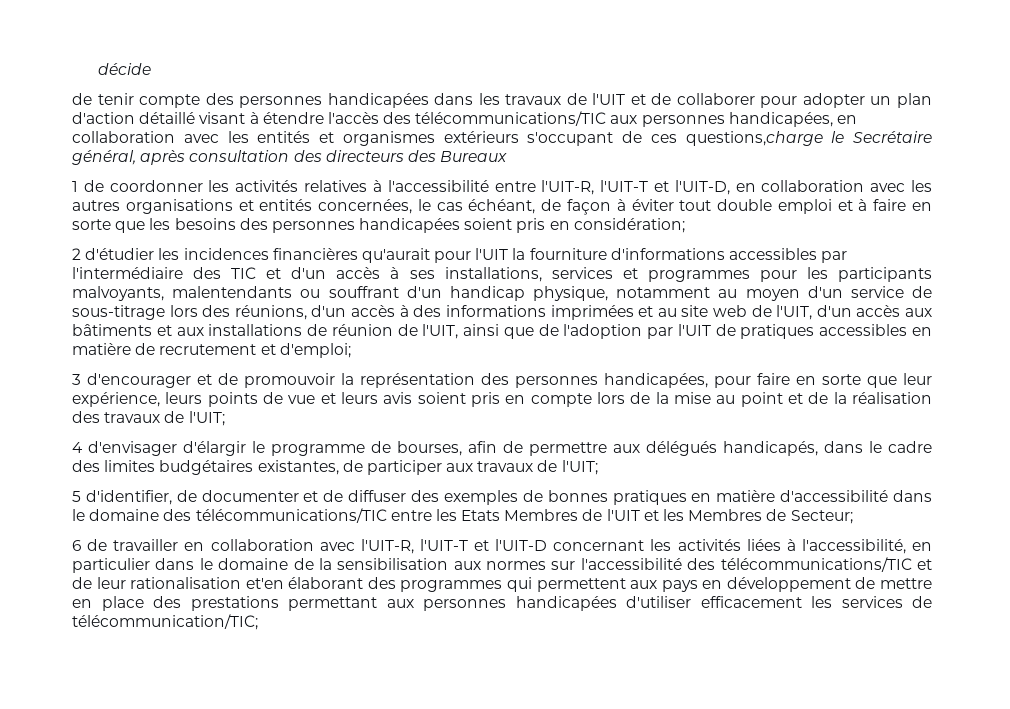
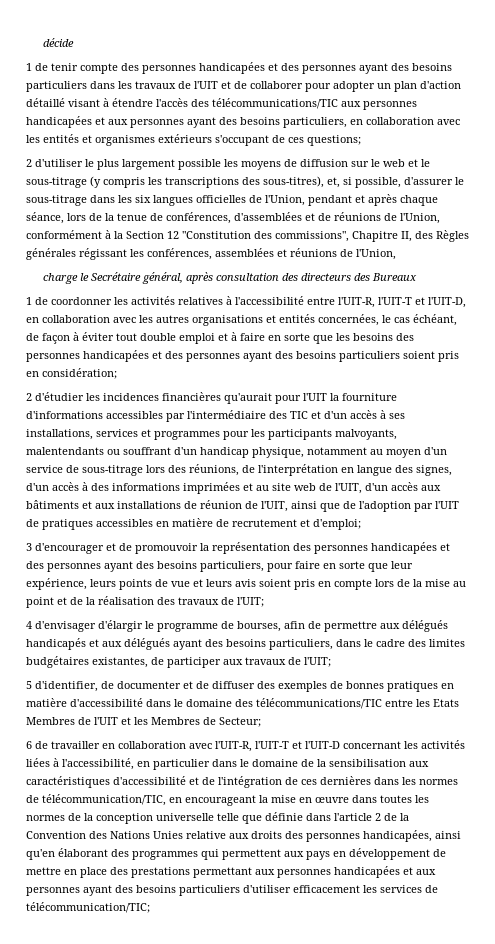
- de tenir compte des personnes handicapées dans les travaux de l'UIT et de collaborer pour adopter un plan d'action détaillé visant à étendre l'accès des télécommunications/TIC aux personnes handicapées, en collaboration avec les entités et organismes extérieurs s'occupant de ces questions,charge le Secrétaire général, après consultation des directeurs des Bureaux
+ 1 de tenir compte des personnes handicapées et des personnes ayant des besoins particuliers dans les travaux de l'UIT et de collaborer pour adopter un plan d'action détaillé visant à étendre l'accès des télécommunications/TIC aux personnes handicapées et aux personnes ayant des besoins particuliers, en collaboration avec les entités et organismes extérieurs s'occupant de ces questions;
+ 2 d'utiliser le plus largement possible les moyens de diffusion sur le web et le sous-titrage (y compris les transcriptions des sous-titres), et, si possible, d'assurer le sous-titrage dans les six langues officielles de l'Union, pendant et après chaque séance, lors de la tenue de conférences, d'assemblées et de réunions de l'Union, conformément à la Section 12 "Constitution des commissions", Chapitre II, des Règles générales régissant les conférences, assemblées et réunions de l'Union,
+ charge le Secrétaire général, après consultation des directeurs des Bureaux
- 1 de coordonner les activités relatives à l'accessibilité entre l'UIT-R, l'UIT-T et l'UIT-D, en collaboration avec les autres organisations et entités concernées, le cas échéant, de façon à éviter tout double emploi et à faire en sorte que les besoins des personnes handicapées soient pris en considération;
+ 1 de coordonner les activités relatives à l'accessibilité entre l'UIT-R, l'UIT-T et l'UIT-D, en collaboration avec les autres organisations et entités concernées, le cas échéant, de façon à éviter tout double emploi et à faire en sorte que les besoins des personnes handicapées et des personnes ayant des besoins particuliers soient pris en considération;
- 2 d'étudier les incidences financières qu'aurait pour l'UIT la fourniture d'informations accessibles par l'intermédiaire des TIC et d'un accès à ses installations, services et programmes pour les participants malvoyants, malentendants ou souffrant d'un handicap physique, notamment au moyen d'un service de sous-titrage lors des réunions, d'un accès à des informations imprimées et au site web de l'UIT, d'un accès aux bâtiments et aux installations de réunion de l'UIT, ainsi que de l'adoption par l'UIT de pratiques accessibles en matière de recrutement et d'emploi;
+ 2 d'étudier les incidences financières qu'aurait pour l'UIT la fourniture d'informations accessibles par l'intermédiaire des TIC et d'un accès à ses installations, services et programmes pour les participants malvoyants, malentendants ou souffrant d'un handicap physique, notamment au moyen d'un service de sous-titrage lors des réunions, de l'interprétation en langue des signes, d'un accès à des informations imprimées et au site web de l'UIT, d'un accès aux bâtiments et aux installations de réunion de l'UIT, ainsi que de l'adoption par l'UIT de pratiques accessibles en matière de recrutement et d'emploi;
- 3 d'encourager et de promouvoir la représentation des personnes handicapées, pour faire en sorte que leur expérience, leurs points de vue et leurs avis soient pris en compte lors de la mise au point et de la réalisation des travaux de l'UIT;
+ 3 d'encourager et de promouvoir la représentation des personnes handicapées et des personnes ayant des besoins particuliers, pour faire en sorte que leur expérience, leurs points de vue et leurs avis soient pris en compte lors de la mise au point et de la réalisation des travaux de l'UIT;
- 4 d'envisager d'élargir le programme de bourses, afin de permettre aux délégués handicapés, dans le cadre des limites budgétaires existantes, de participer aux travaux de l'UIT;
+ 4 d'envisager d'élargir le programme de bourses, afin de permettre aux délégués handicapés et aux délégués ayant des besoins particuliers, dans le cadre des limites budgétaires existantes, de participer aux travaux de l'UIT;
- 6 de travailler en collaboration avec l'UIT-R, l'UIT-T et l'UIT-D concernant les activités liées à l'accessibilité, en particulier dans le domaine de la sensibilisation aux normes sur l'accessibilité des télécommunications/TIC et de leur rationalisation et'en élaborant des programmes qui permettent aux pays en développement de mettre en place des prestations permettant aux personnes handicapées d'utiliser efficacement les services de télécommunication/TIC;
+ 6 de travailler en collaboration avec l'UIT-R, l'UIT-T et l'UIT-D concernant les activités liées à l'accessibilité, en particulier dans le domaine de la sensibilisation aux caractéristiques d'accessibilité et de l'intégration de ces dernières dans les normes de télécommunication/TIC, en encourageant la mise en œuvre dans toutes les normes de la conception universelle telle que définie dans l'article 2 de la Convention des Nations Unies relative aux droits des personnes handicapées, ainsi qu'en élaborant des programmes qui permettent aux pays en développement de mettre en place des prestations permettant aux personnes handicapées et aux personnes ayant des besoins particuliers d'utiliser efficacement les services de télécommunication/TIC;

